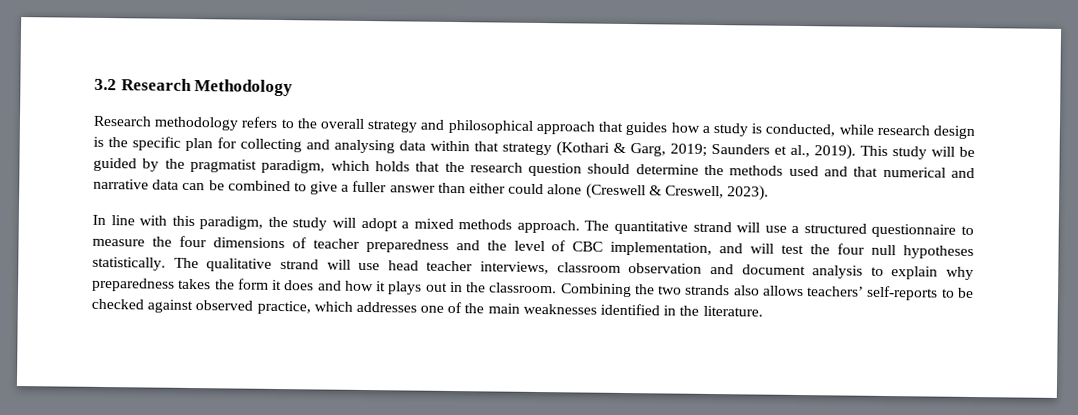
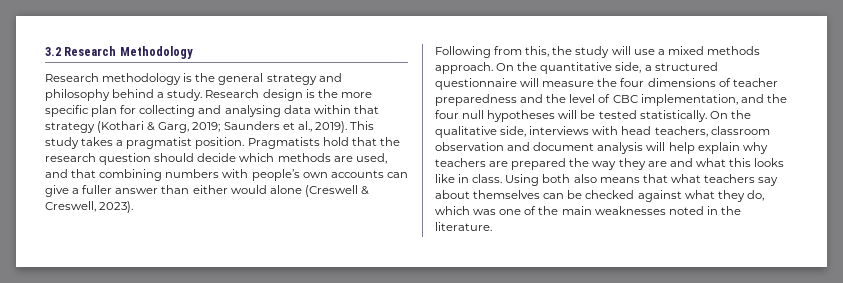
- Research methodology refers to the overall strategy and philosophical approach that guides how a study is conducted, while research design is the specific plan for collecting and analysing data within that strategy (Kothari & Garg, 2019; Saunders et al., 2019).
+ Research methodology is the general strategy and philosophy behind a study. Research design is the more specific plan for collecting and analysing data within that strategy (Kothari & Garg, 2019; Saunders et al., 2019).
- This study will be guided by the pragmatist paradigm, which holds that the research question should determine the methods used and that numerical and narrative data can be combined to give a fuller answer than either could alone (Creswell & Creswell, 2023).
+ This study takes a pragmatist position. Pragmatists hold that the research question should decide which methods are used, and that combining numbers with people’s own accounts can give a fuller answer than either would alone (Creswell & Creswell, 2023).
- In line with this paradigm, the study will adopt a mixed methods approach.
+ Following from this, the study will use a mixed methods approach.
- The quantitative strand will use a structured questionnaire to measure the four dimensions of teacher preparedness and the level of CBC implementation, and will test the four null hypotheses statistically. The qualitative strand will use head teacher interviews, classroom observation and document analysis to explain why preparedness takes the form it does and how it plays out in the classroom. Combining the two strands also allows teachers’ self-reports to be checked against observed practice, which addresses one of the main weaknesses identified in the literature.
+ On the quantitative side, a structured questionnaire will measure the four dimensions of teacher preparedness and the level of CBC implementation, and the four null hypotheses will be tested statistically. On the qualitative side, interviews with head teachers, classroom observation and document analysis will help explain why teachers are prepared the way they are and what this looks like in class. Using both also means that what teachers say about themselves can be checked against what they do, which was one of the main weaknesses noted in the literature.

